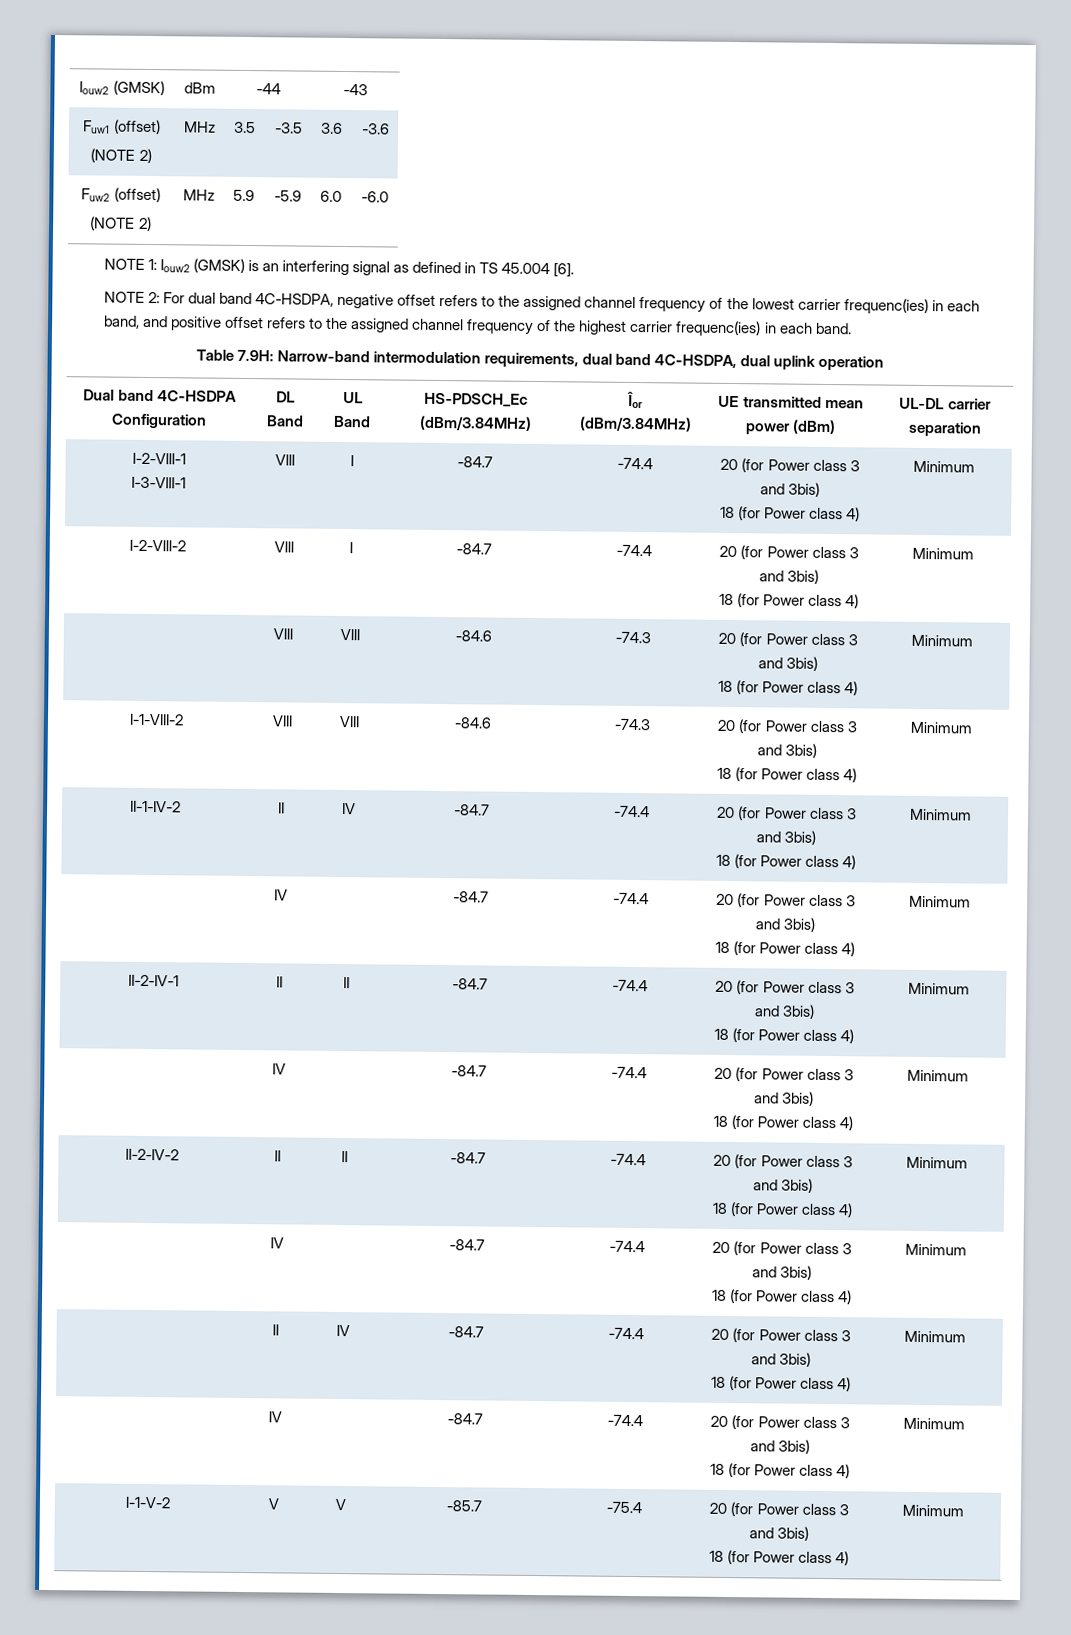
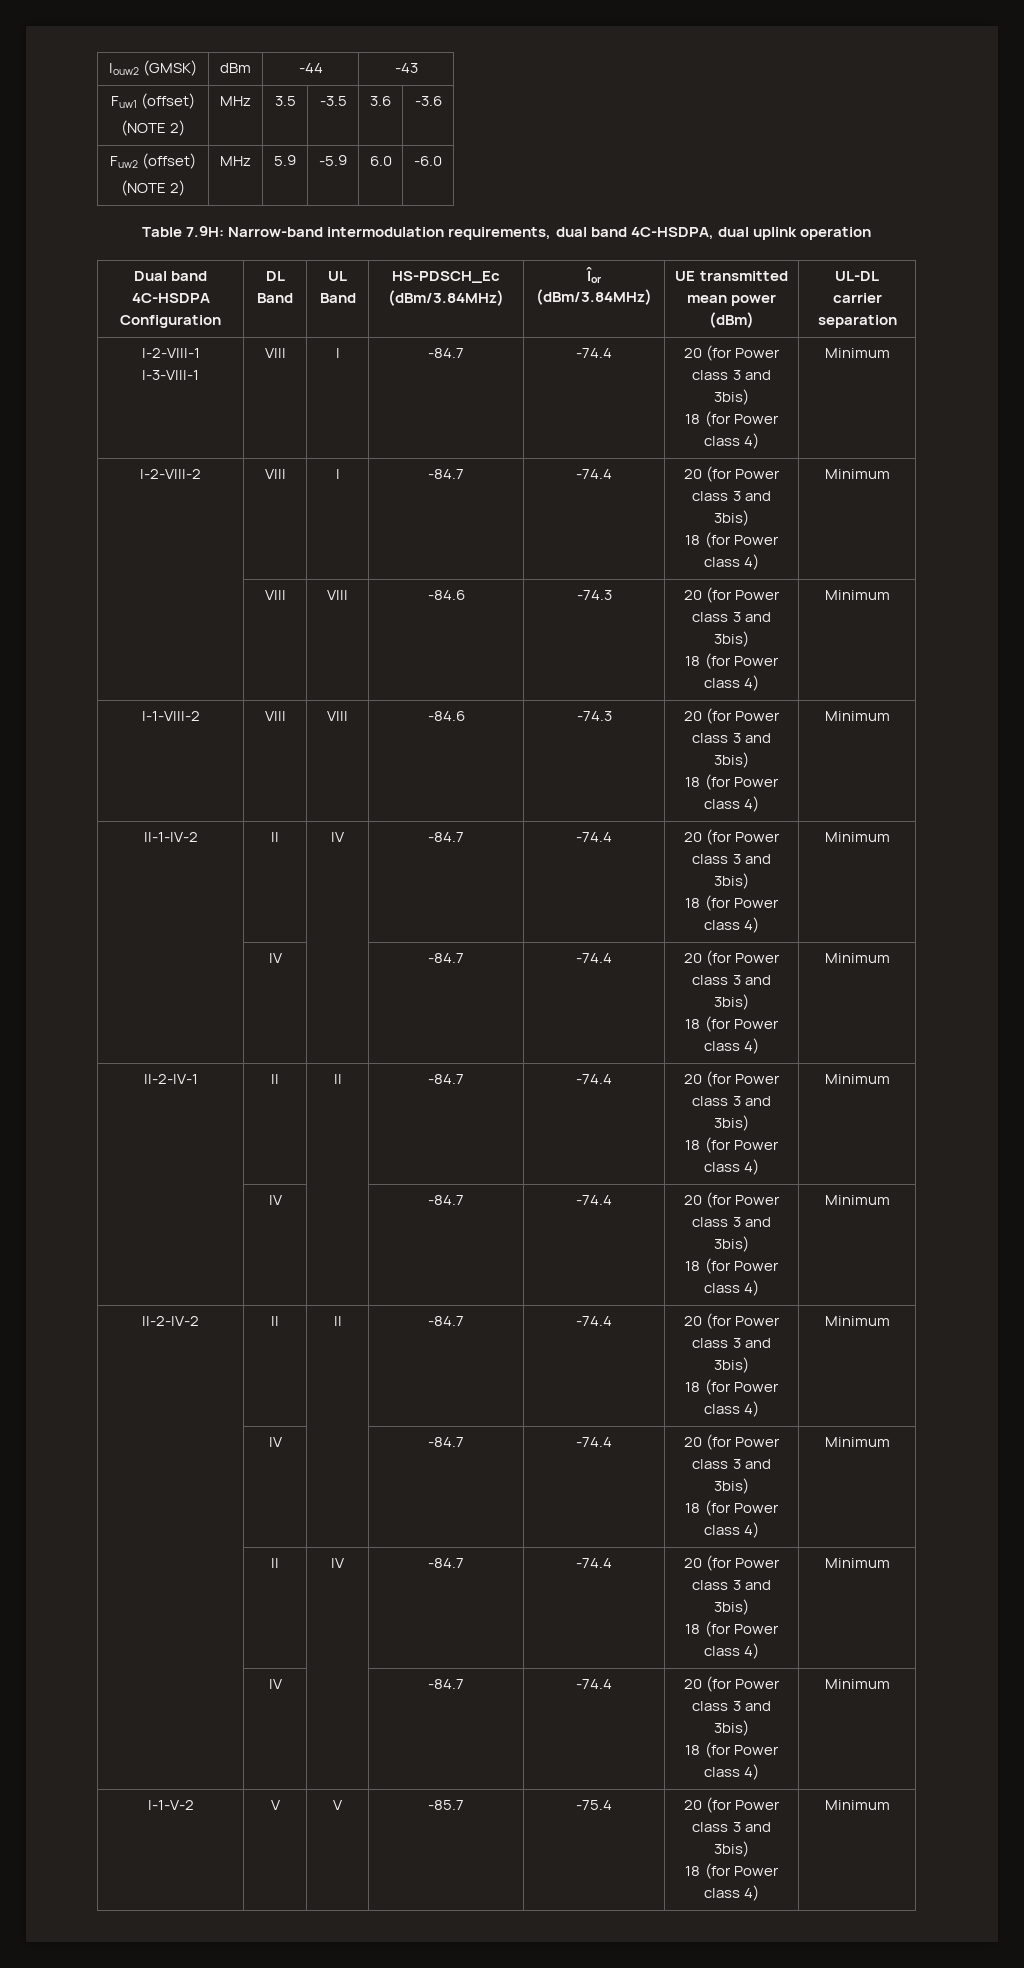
- NOTE 1: Iouw2 (GMSK) is an interfering signal as defined in TS 45.004 [6].
- NOTE 2: For dual band 4C-HSDPA, negative offset refers to the assigned channel frequency of the lowest carrier frequenc(ies) in each band, and positive offset refers to the assigned channel frequency of the highest carrier frequenc(ies) in each band.

